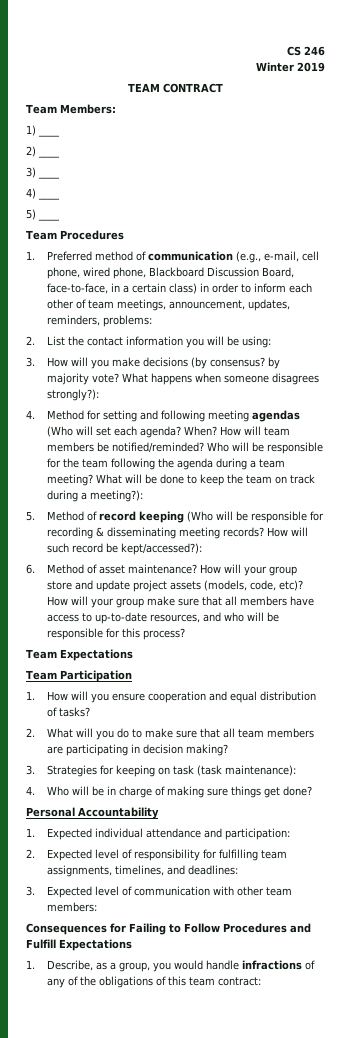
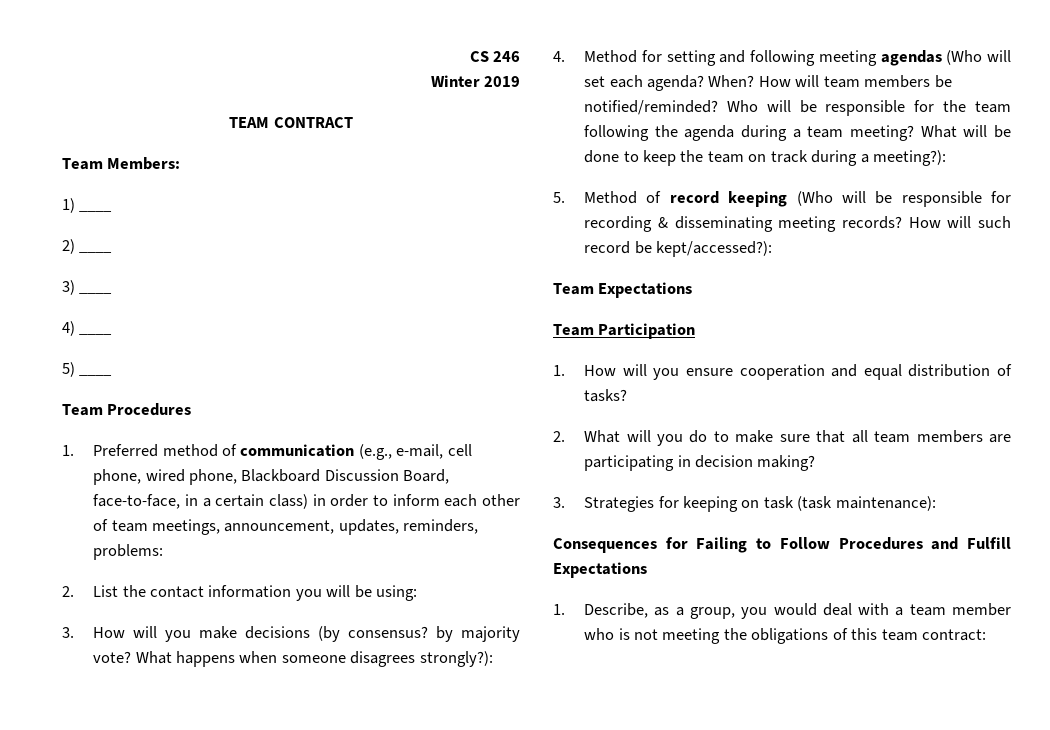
- 6. Method of asset maintenance? How will your group store and update project assets (models, code, etc)? How will your group make sure that all members have access to up-to-date resources, and who will be responsible for this process?
- 4. Who will be in charge of making sure things get done?
- Personal Accountability
- 1. Expected individual attendance and participation:
- 2. Expected level of responsibility for fulfilling team assignments, timelines, and deadlines:
- 3. Expected level of communication with other team members:
- 1. Describe, as a group, you would handle infractions of any of the obligations of this team contract:
+ 1. Describe, as a group, you would deal with a team member who is not meeting the obligations of this team contract:

